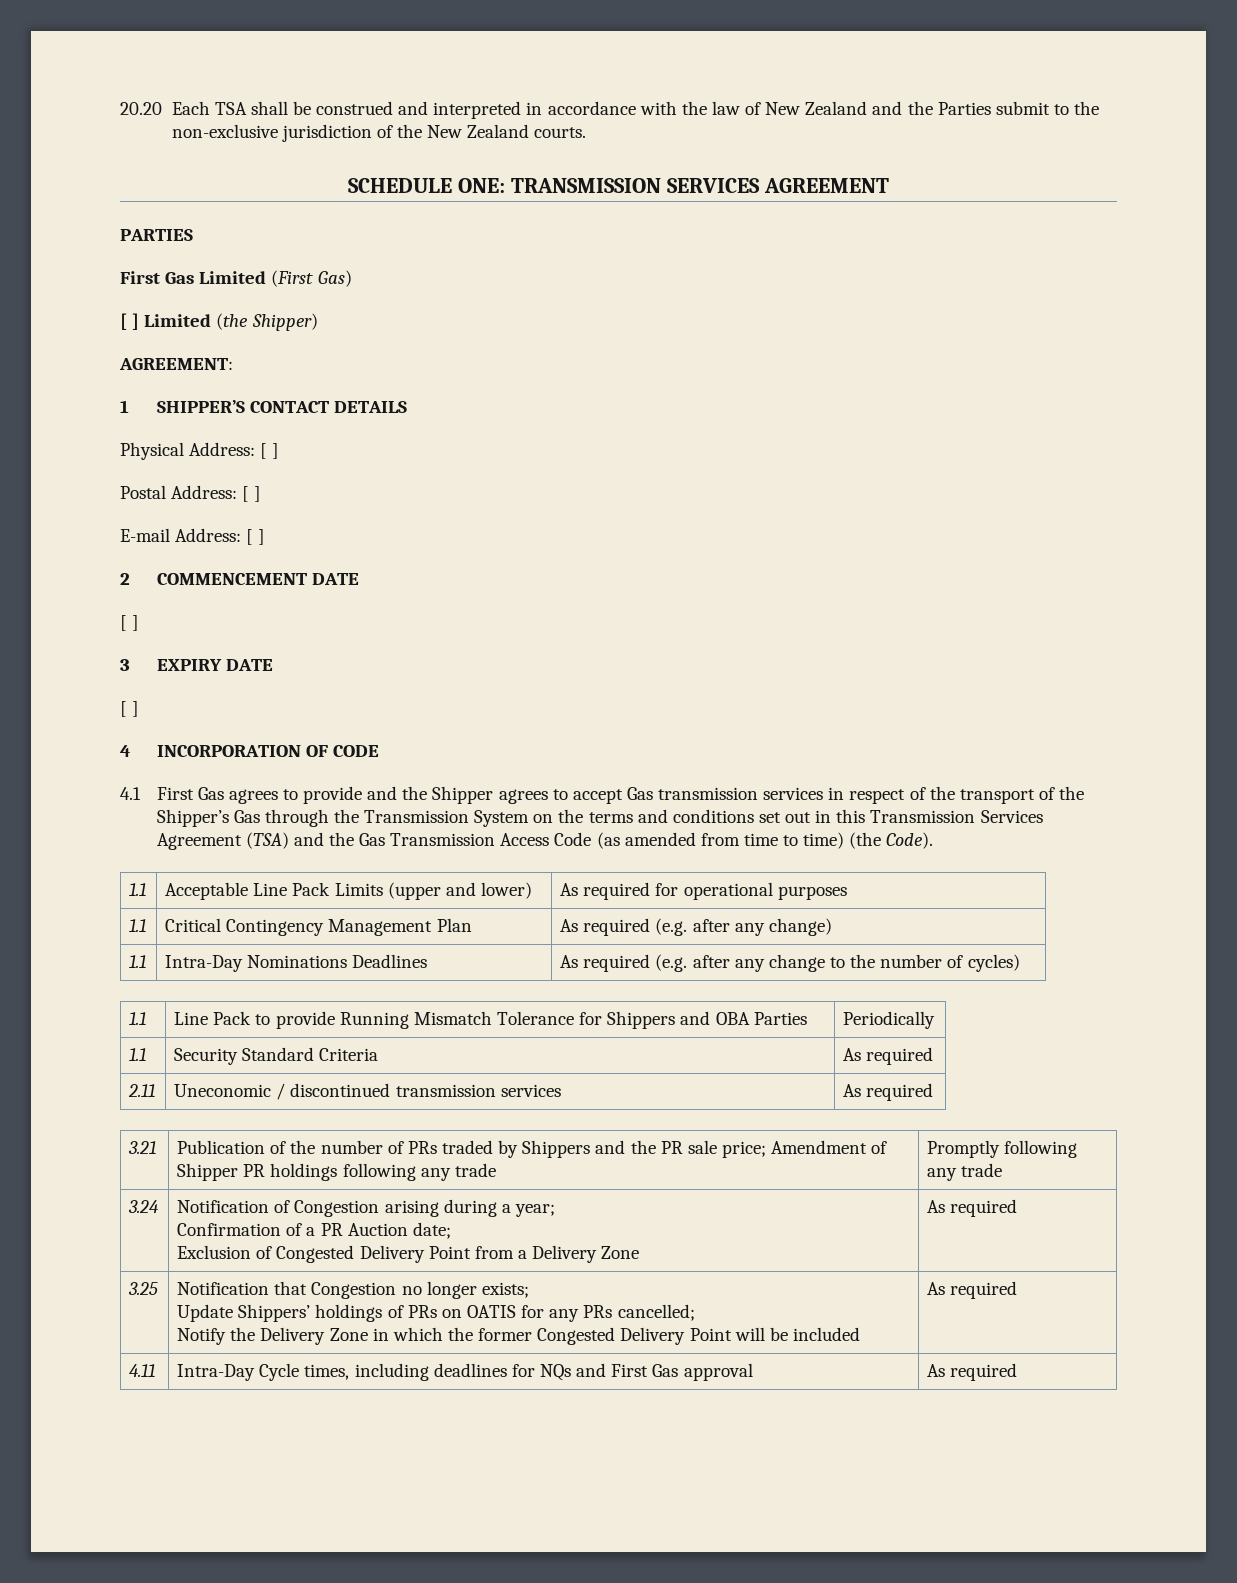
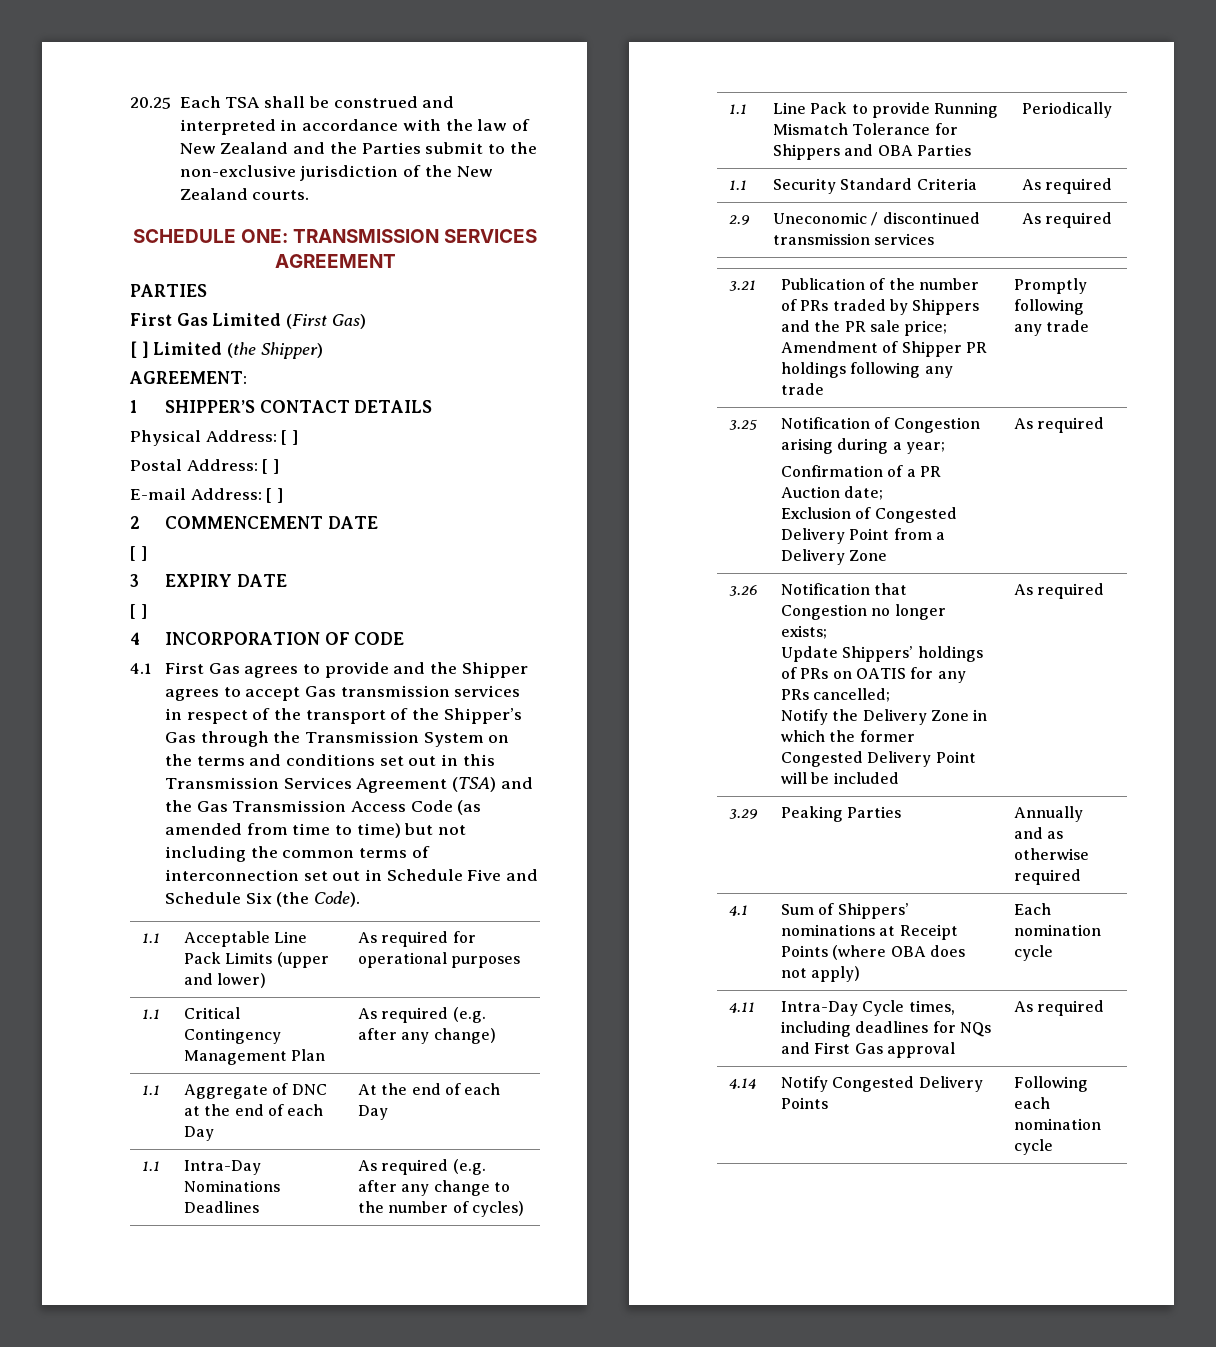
- 20.20 Each TSA shall be construed and interpreted in accordance with the law of New Zealand and the Parties submit to the non-exclusive jurisdiction of the New Zealand courts.
+ 20.25 Each TSA shall be construed and interpreted in accordance with the law of New Zealand and the Parties submit to the non-exclusive jurisdiction of the New Zealand courts.
- 4.1 First Gas agrees to provide and the Shipper agrees to accept Gas transmission services in respect of the transport of the Shipper’s Gas through the Transmission System on the terms and conditions set out in this Transmission Services Agreement (TSA) and the Gas Transmission Access Code (as amended from time to time) (the Code).
+ 4.1 First Gas agrees to provide and the Shipper agrees to accept Gas transmission services in respect of the transport of the Shipper’s Gas through the Transmission System on the terms and conditions set out in this Transmission Services Agreement (TSA) and the Gas Transmission Access Code (as amended from time to time) but not including the common terms of interconnection set out in Schedule Five and Schedule Six (the Code).
+ 1.1 | Aggregate of DNC at the end of each Day | At the end of each Day
- 2.11 | Uneconomic / discontinued transmission services | As required
+ 2.9 | Uneconomic / discontinued transmission services | As required
- 3.24 | Notification of Congestion arising during a year;
+ 3.25 | Notification of Congestion arising during a year;
- 3.25 | Notification that Congestion no longer exists;
+ 3.26 | Notification that Congestion no longer exists;
+ 3.29 | Peaking Parties | Annually and as otherwise required
+ 4.1 | Sum of Shippers’ nominations at Receipt Points (where OBA does not apply) | Each nomination cycle
+ 4.14 | Notify Congested Delivery Points | Following each nomination cycle

